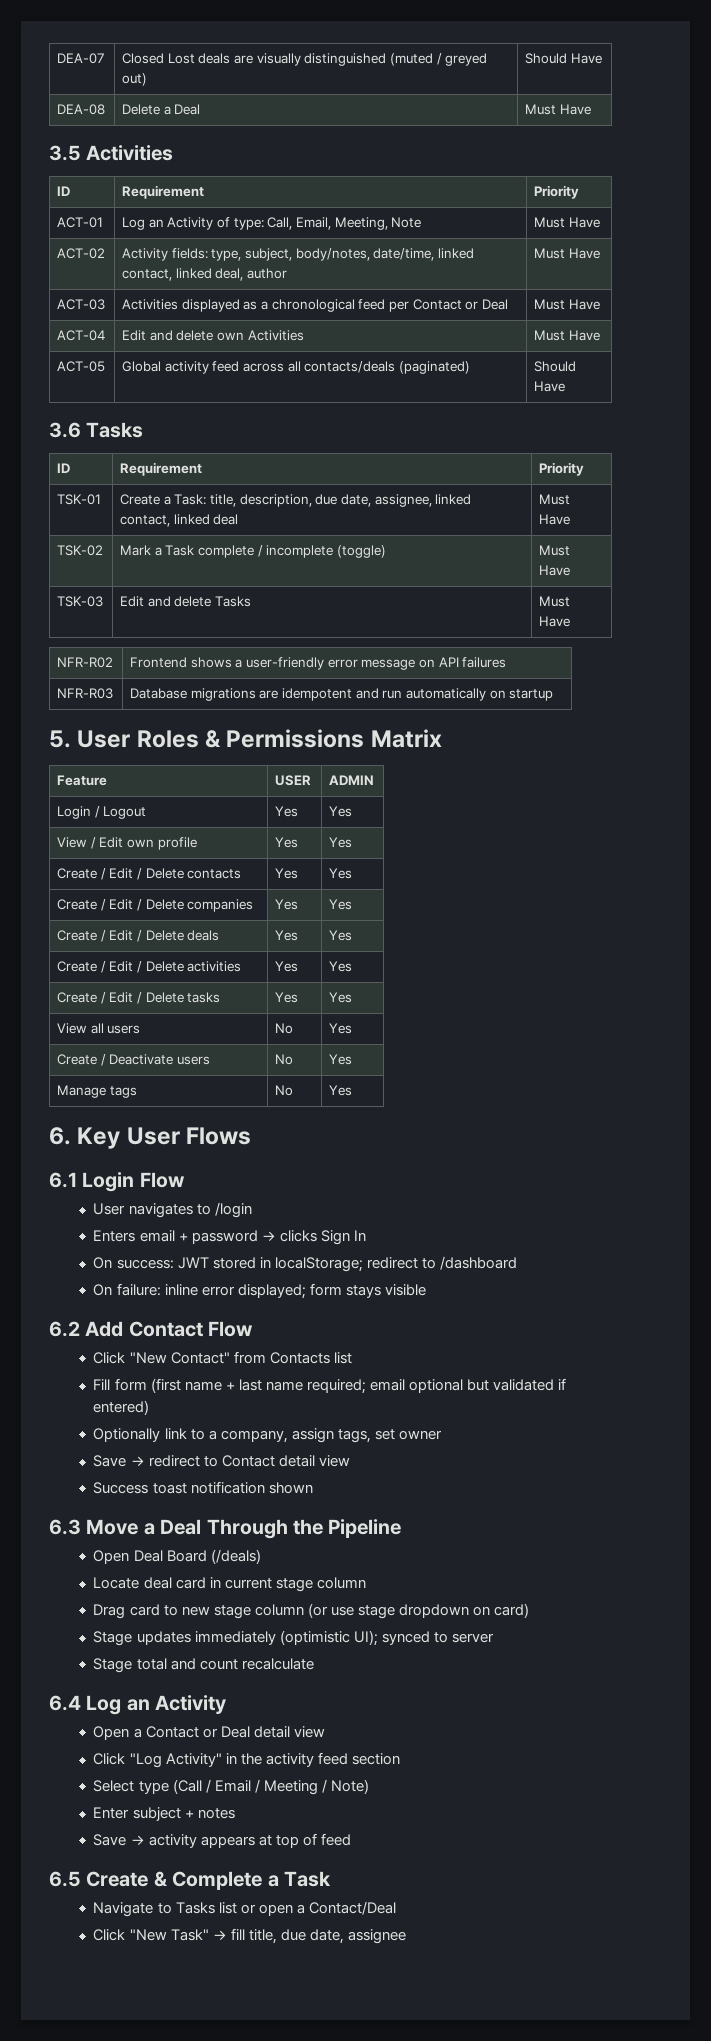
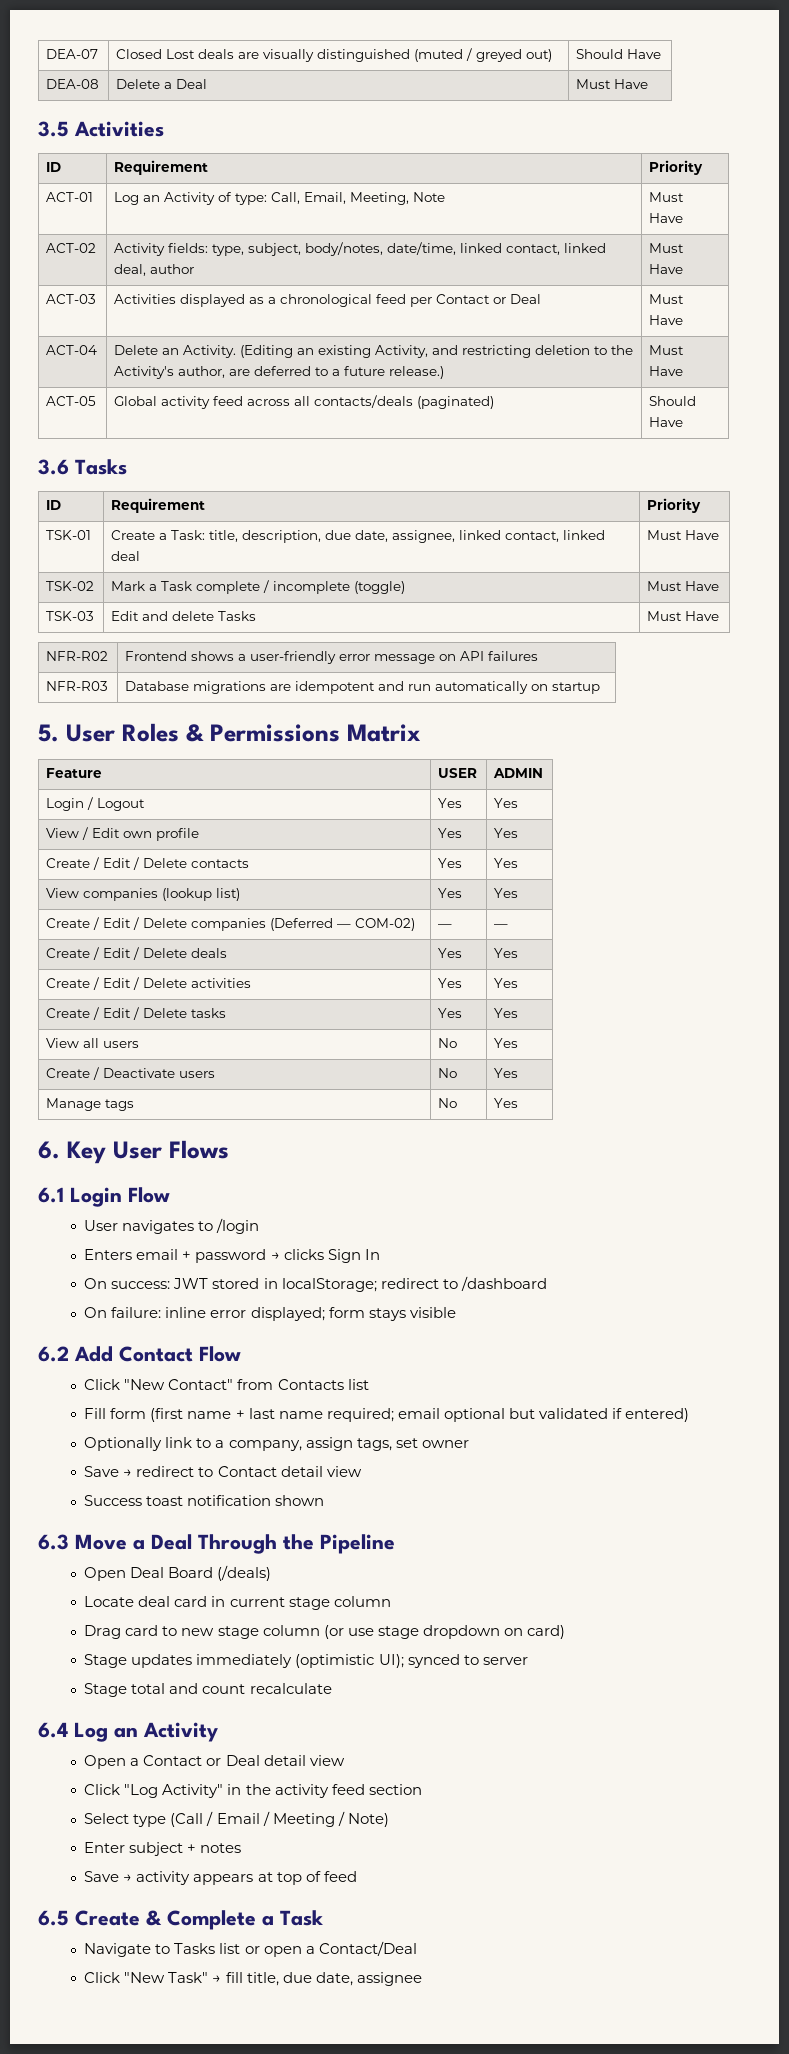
- ACT-04 | Edit and delete own Activities | Must Have
+ ACT-04 | Delete an Activity. (Editing an existing Activity, and restricting deletion to the Activity's author, are deferred to a future release.) | Must Have
+ View companies (lookup list) | Yes | Yes
- Create / Edit / Delete companies | Yes | Yes
+ Create / Edit / Delete companies (Deferred — COM-02) | — | —

